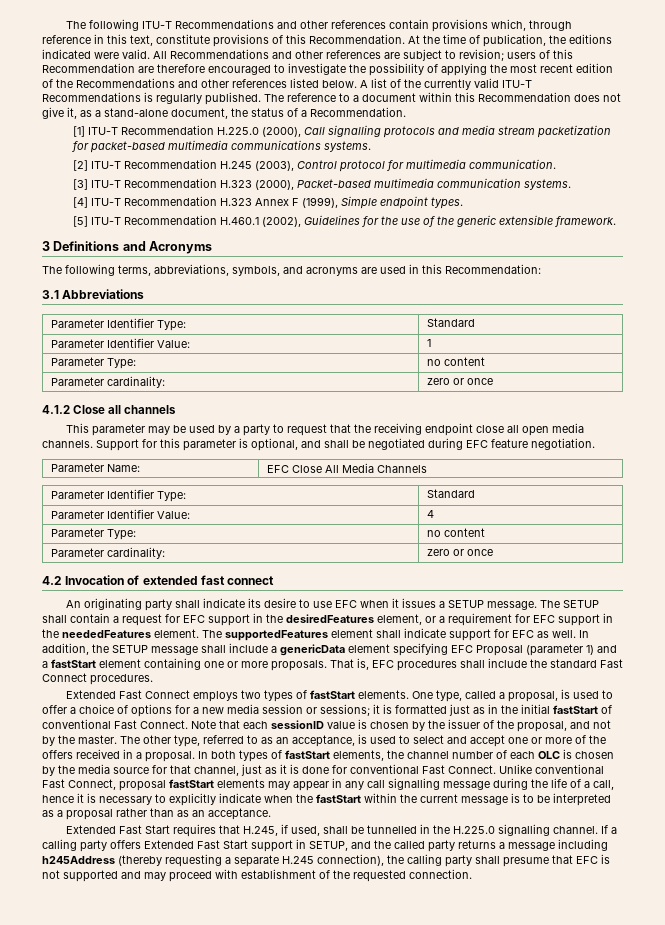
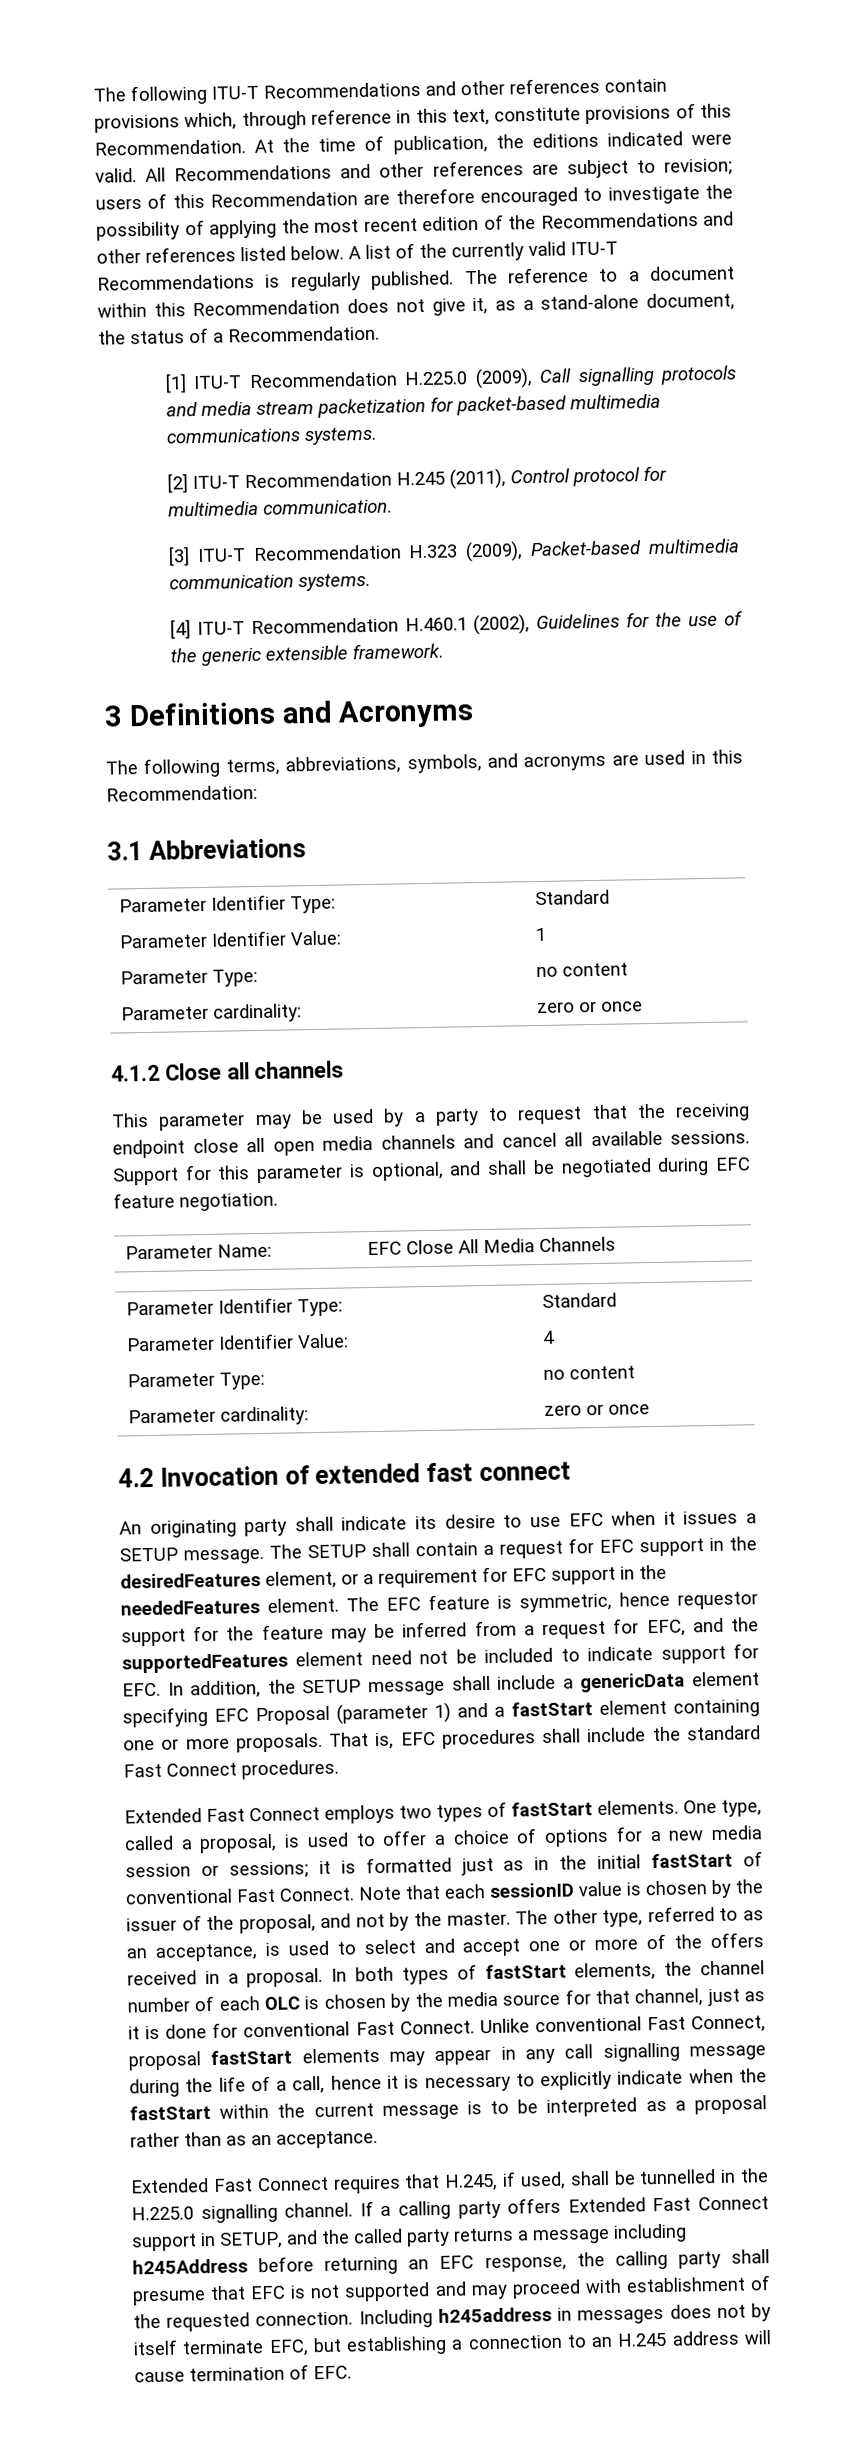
- [1] ITU-T Recommendation H.225.0 (2000), Call signalling protocols and media stream packetization for packet-based multimedia communications systems.
+ [1] ITU-T Recommendation H.225.0 (2009), Call signalling protocols and media stream packetization for packet-based multimedia communications systems.
- [2] ITU-T Recommendation H.245 (2003), Control protocol for multimedia communication.
+ [2] ITU-T Recommendation H.245 (2011), Control protocol for multimedia communication.
- [3] ITU-T Recommendation H.323 (2000), Packet-based multimedia communication systems.
+ [3] ITU-T Recommendation H.323 (2009), Packet-based multimedia communication systems.
- [4] ITU-T Recommendation H.323 Annex F (1999), Simple endpoint types.
- [5] ITU-T Recommendation H.460.1 (2002), Guidelines for the use of the generic extensible framework.
+ [4] ITU-T Recommendation H.460.1 (2002), Guidelines for the use of the generic extensible framework.
- This parameter may be used by a party to request that the receiving endpoint close all open media channels.
+ This parameter may be used by a party to request that the receiving endpoint close all open media channels and cancel all available sessions.
- The supportedFeatures element shall indicate support for EFC as well. In addition, the SETUP message shall include a genericData element specifying EFC Proposal (parameter 1) and a fastStart element containing one or more proposals.
+ The EFC feature is symmetric, hence requestor support for the feature may be inferred from a request for EFC, and the supportedFeatures element need not be included to indicate support for EFC. In addition, the SETUP message shall include a genericData element specifying EFC Proposal (parameter 1) and a fastStart element containing one or more proposals.
- Extended Fast Start requires that H.245, if used, shall be tunnelled in the H.225.0 signalling channel.
+ Extended Fast Connect requires that H.245, if used, shall be tunnelled in the H.225.0 signalling channel.
- If a calling party offers Extended Fast Start support in SETUP, and the called party returns a message including h245Address (thereby requesting a separate H.245 connection), the calling party shall presume that EFC is not supported and may proceed with establishment of the requested connection.
+ If a calling party offers Extended Fast Connect support in SETUP, and the called party returns a message including h245Address before returning an EFC response, the calling party shall presume that EFC is not supported and may proceed with establishment of the requested connection.
+ Including h245address in messages does not by itself terminate EFC, but establishing a connection to an H.245 address will cause termination of EFC.

